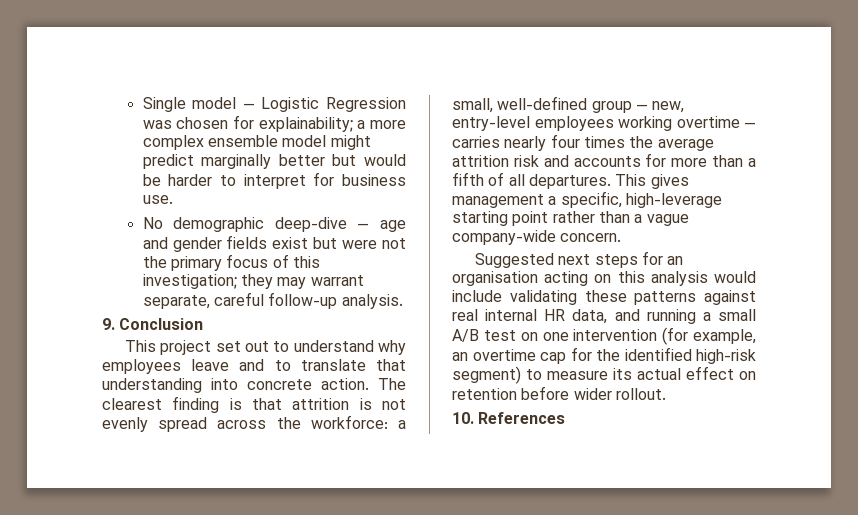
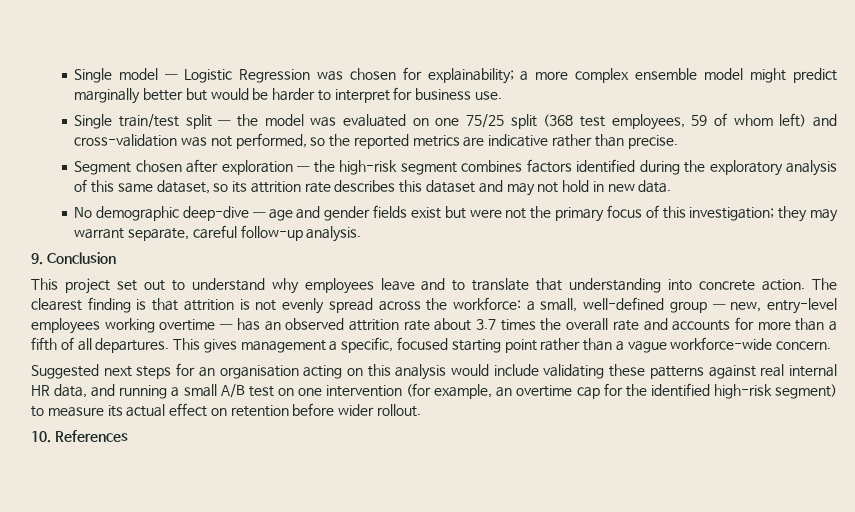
+ Single train/test split — the model was evaluated on one 75/25 split (368 test employees, 59 of whom left) and cross-validation was not performed, so the reported metrics are indicative rather than precise.
+ Segment chosen after exploration — the high-risk segment combines factors identified during the exploratory analysis of this same dataset, so its attrition rate describes this dataset and may not hold in new data.
- The clearest finding is that attrition is not evenly spread across the workforce: a small, well-defined group — new, entry-level employees working overtime — carries nearly four times the average attrition risk and accounts for more than a fifth of all departures.
+ The clearest finding is that attrition is not evenly spread across the workforce: a small, well-defined group — new, entry-level employees working overtime — has an observed attrition rate about 3.7 times the overall rate and accounts for more than a fifth of all departures.
- This gives management a specific, high-leverage starting point rather than a vague company-wide concern.
+ This gives management a specific, focused starting point rather than a vague workforce-wide concern.

